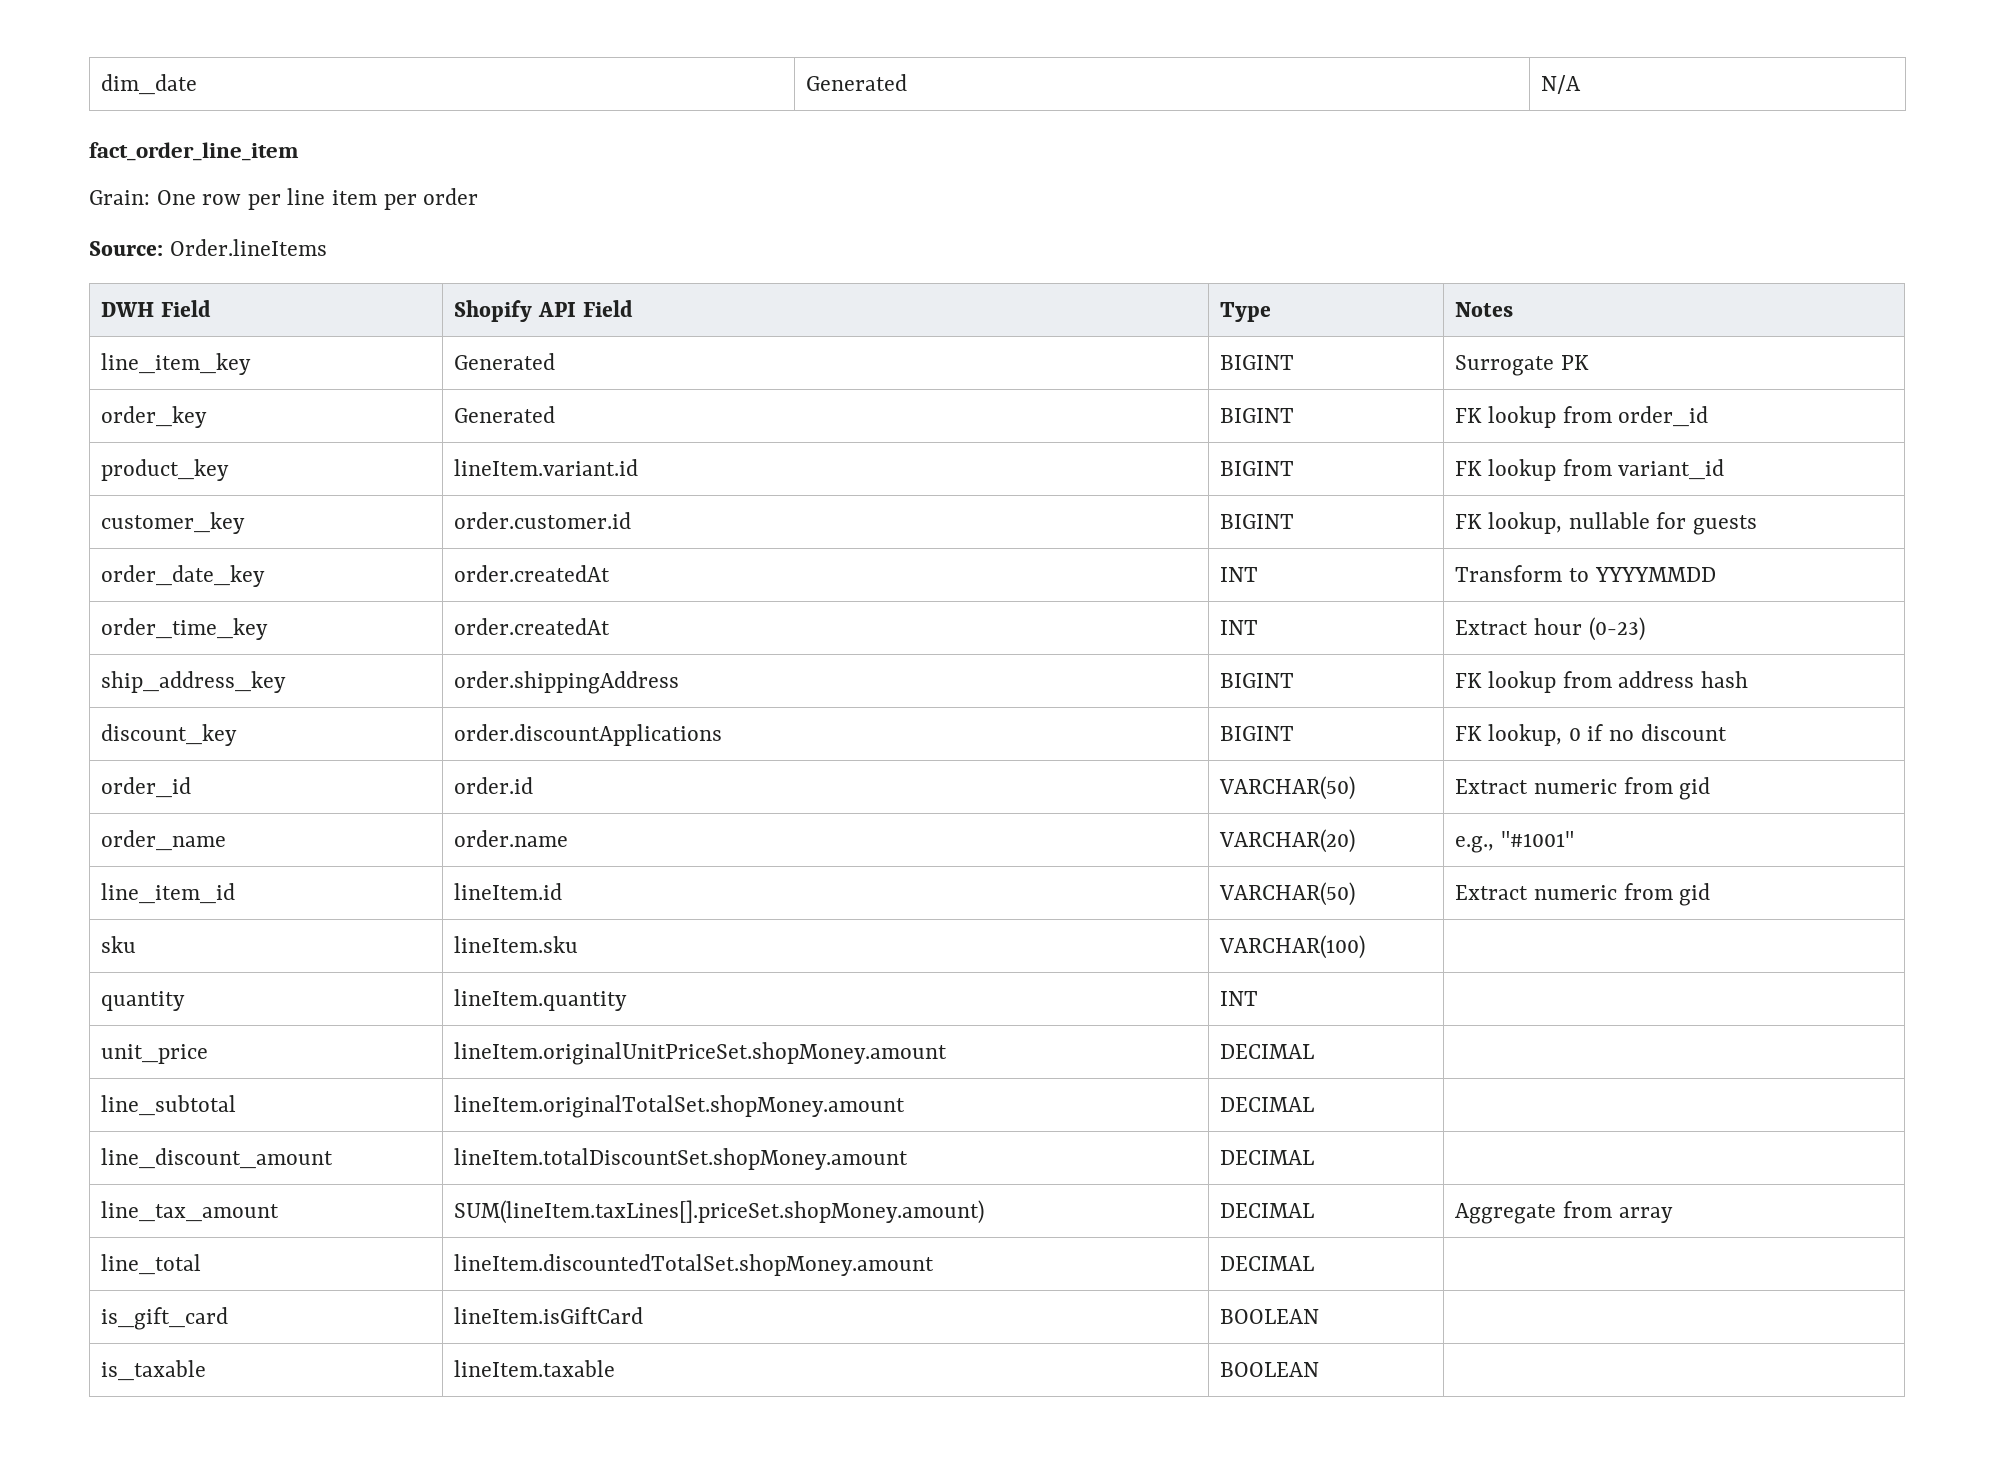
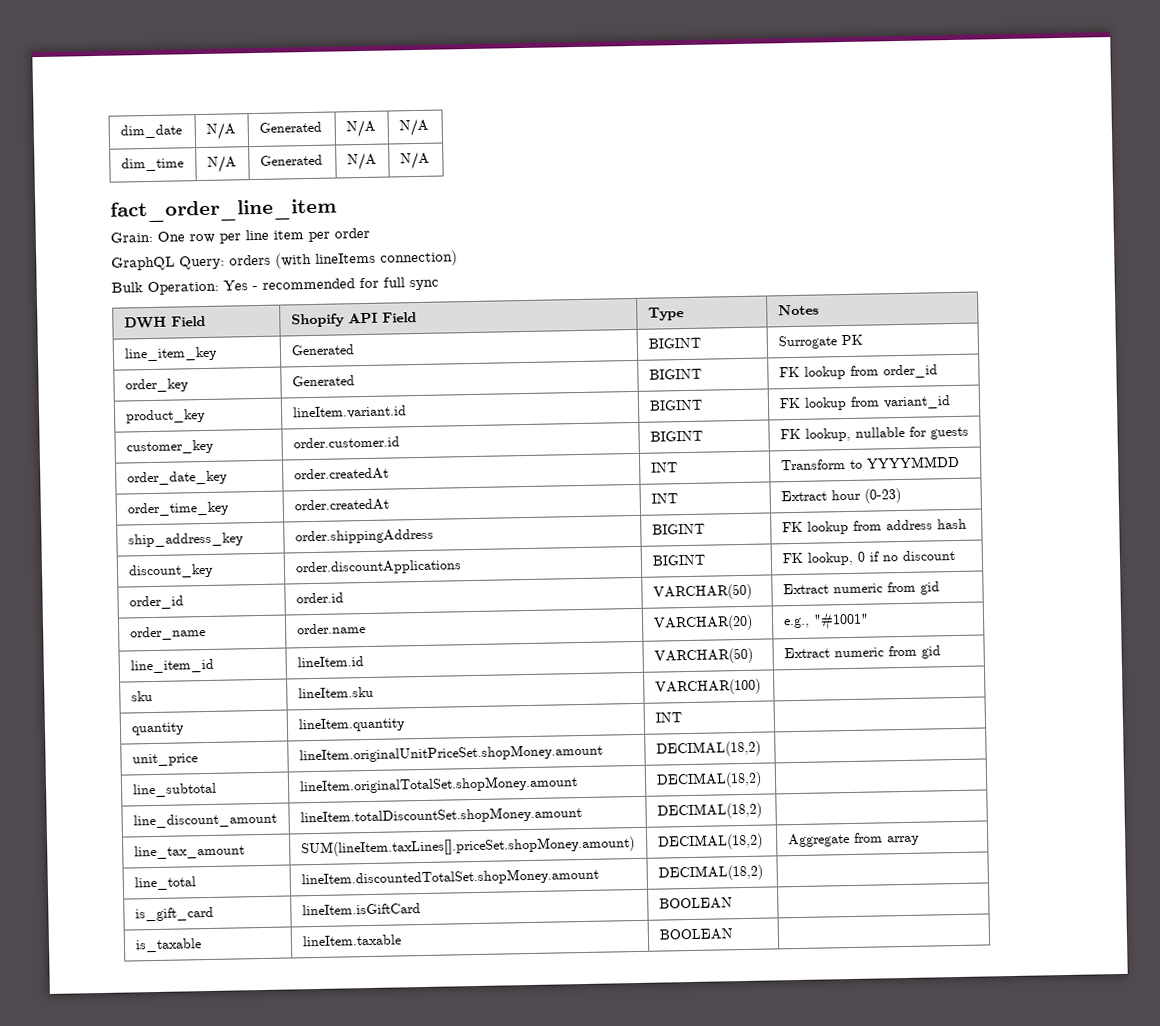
- dim_date | Generated | N/A
+ dim_date | N/A | Generated | N/A | N/A
+ dim_time | N/A | Generated | N/A | N/A
- Source: Order.lineItems
+ GraphQL Query: orders (with lineItems connection)
+ Bulk Operation: Yes - recommended for full sync
- unit_price | lineItem.originalUnitPriceSet.shopMoney.amount | DECIMAL |
+ unit_price | lineItem.originalUnitPriceSet.shopMoney.amount | DECIMAL(18,2) |
- line_subtotal | lineItem.originalTotalSet.shopMoney.amount | DECIMAL |
+ line_subtotal | lineItem.originalTotalSet.shopMoney.amount | DECIMAL(18,2) |
- line_discount_amount | lineItem.totalDiscountSet.shopMoney.amount | DECIMAL |
+ line_discount_amount | lineItem.totalDiscountSet.shopMoney.amount | DECIMAL(18,2) |
- line_tax_amount | SUM(lineItem.taxLines[].priceSet.shopMoney.amount) | DECIMAL | Aggregate from array
+ line_tax_amount | SUM(lineItem.taxLines[].priceSet.shopMoney.amount) | DECIMAL(18,2) | Aggregate from array
- line_total | lineItem.discountedTotalSet.shopMoney.amount | DECIMAL |
+ line_total | lineItem.discountedTotalSet.shopMoney.amount | DECIMAL(18,2) |

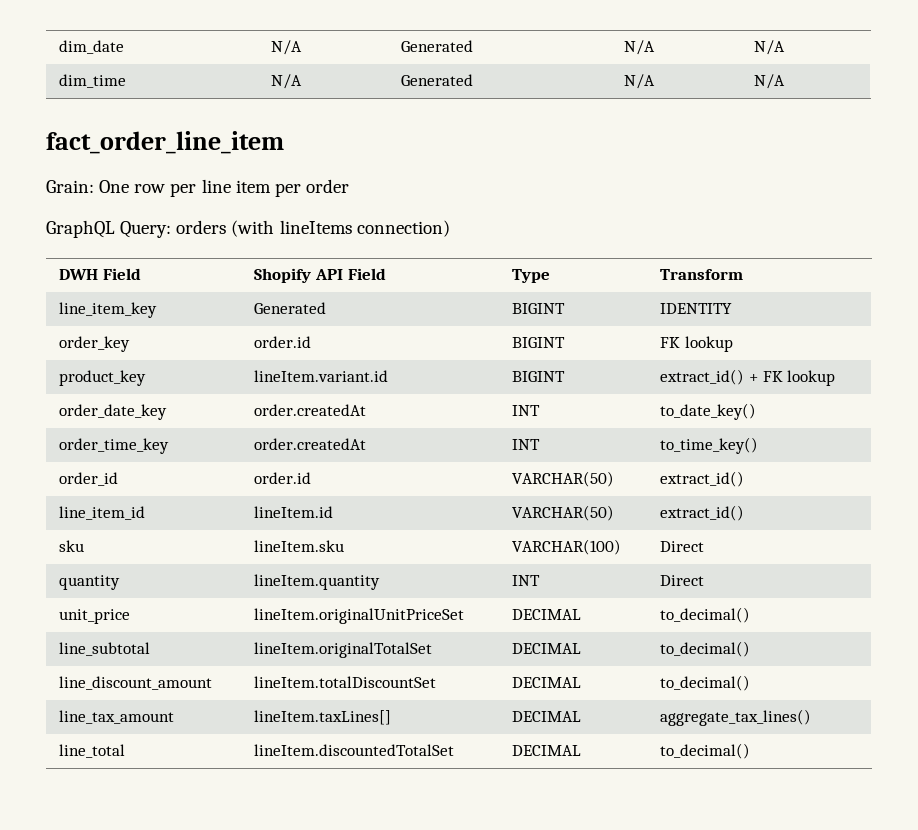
- Bulk Operation: Yes - recommended for full sync
- DWH Field | Shopify API Field | Type | Notes
+ DWH Field | Shopify API Field | Type | Transform
- line_item_key | Generated | BIGINT | Surrogate PK
+ line_item_key | Generated | BIGINT | IDENTITY
- order_key | Generated | BIGINT | FK lookup from order_id
+ order_key | order.id | BIGINT | FK lookup
- product_key | lineItem.variant.id | BIGINT | FK lookup from variant_id
- customer_key | order.customer.id | BIGINT | FK lookup, nullable for guests
+ product_key | lineItem.variant.id | BIGINT | extract_id() + FK lookup
- order_date_key | order.createdAt | INT | Transform to YYYYMMDD
+ order_date_key | order.createdAt | INT | to_date_key()
- order_time_key | order.createdAt | INT | Extract hour (0-23)
- ship_address_key | order.shippingAddress | BIGINT | FK lookup from address hash
- discount_key | order.discountApplications | BIGINT | FK lookup, 0 if no discount
- order_id | order.id | VARCHAR(50) | Extract numeric from gid
- order_name | order.name | VARCHAR(20) | e.g., "#1001"
+ order_time_key | order.createdAt | INT | to_time_key()
+ order_id | order.id | VARCHAR(50) | extract_id()
- line_item_id | lineItem.id | VARCHAR(50) | Extract numeric from gid
+ line_item_id | lineItem.id | VARCHAR(50) | extract_id()
- sku | lineItem.sku | VARCHAR(100) |
+ sku | lineItem.sku | VARCHAR(100) | Direct
- quantity | lineItem.quantity | INT |
+ quantity | lineItem.quantity | INT | Direct
- unit_price | lineItem.originalUnitPriceSet.shopMoney.amount | DECIMAL(18,2) |
- line_subtotal | lineItem.originalTotalSet.shopMoney.amount | DECIMAL(18,2) |
- line_discount_amount | lineItem.totalDiscountSet.shopMoney.amount | DECIMAL(18,2) |
- line_tax_amount | SUM(lineItem.taxLines[].priceSet.shopMoney.amount) | DECIMAL(18,2) | Aggregate from array
- line_total | lineItem.discountedTotalSet.shopMoney.amount | DECIMAL(18,2) |
- is_gift_card | lineItem.isGiftCard | BOOLEAN |
- is_taxable | lineItem.taxable | BOOLEAN |
+ unit_price | lineItem.originalUnitPriceSet | DECIMAL | to_decimal()
+ line_subtotal | lineItem.originalTotalSet | DECIMAL | to_decimal()
+ line_discount_amount | lineItem.totalDiscountSet | DECIMAL | to_decimal()
+ line_tax_amount | lineItem.taxLines[] | DECIMAL | aggregate_tax_lines()
+ line_total | lineItem.discountedTotalSet | DECIMAL | to_decimal()

